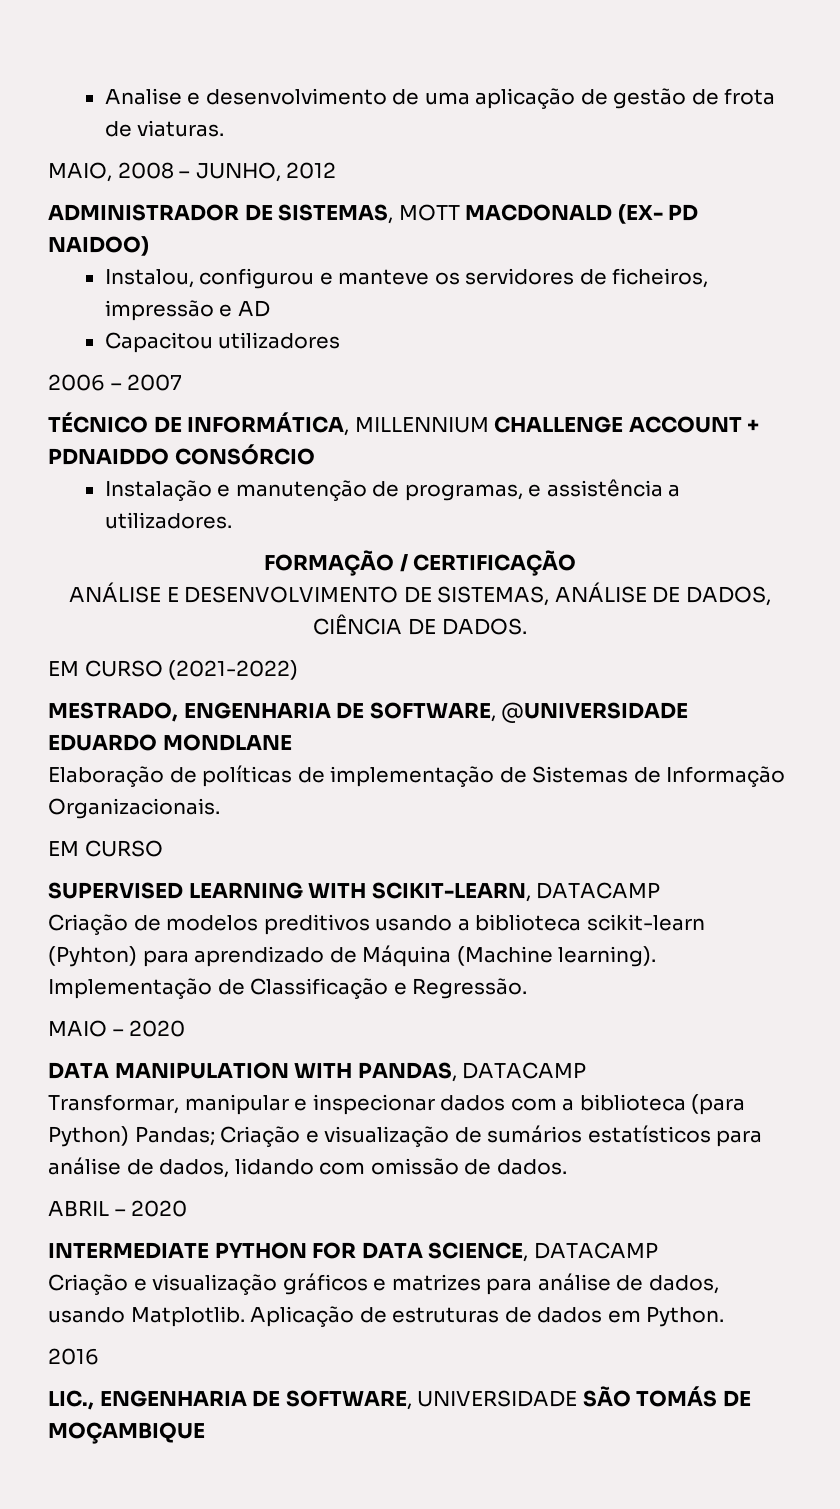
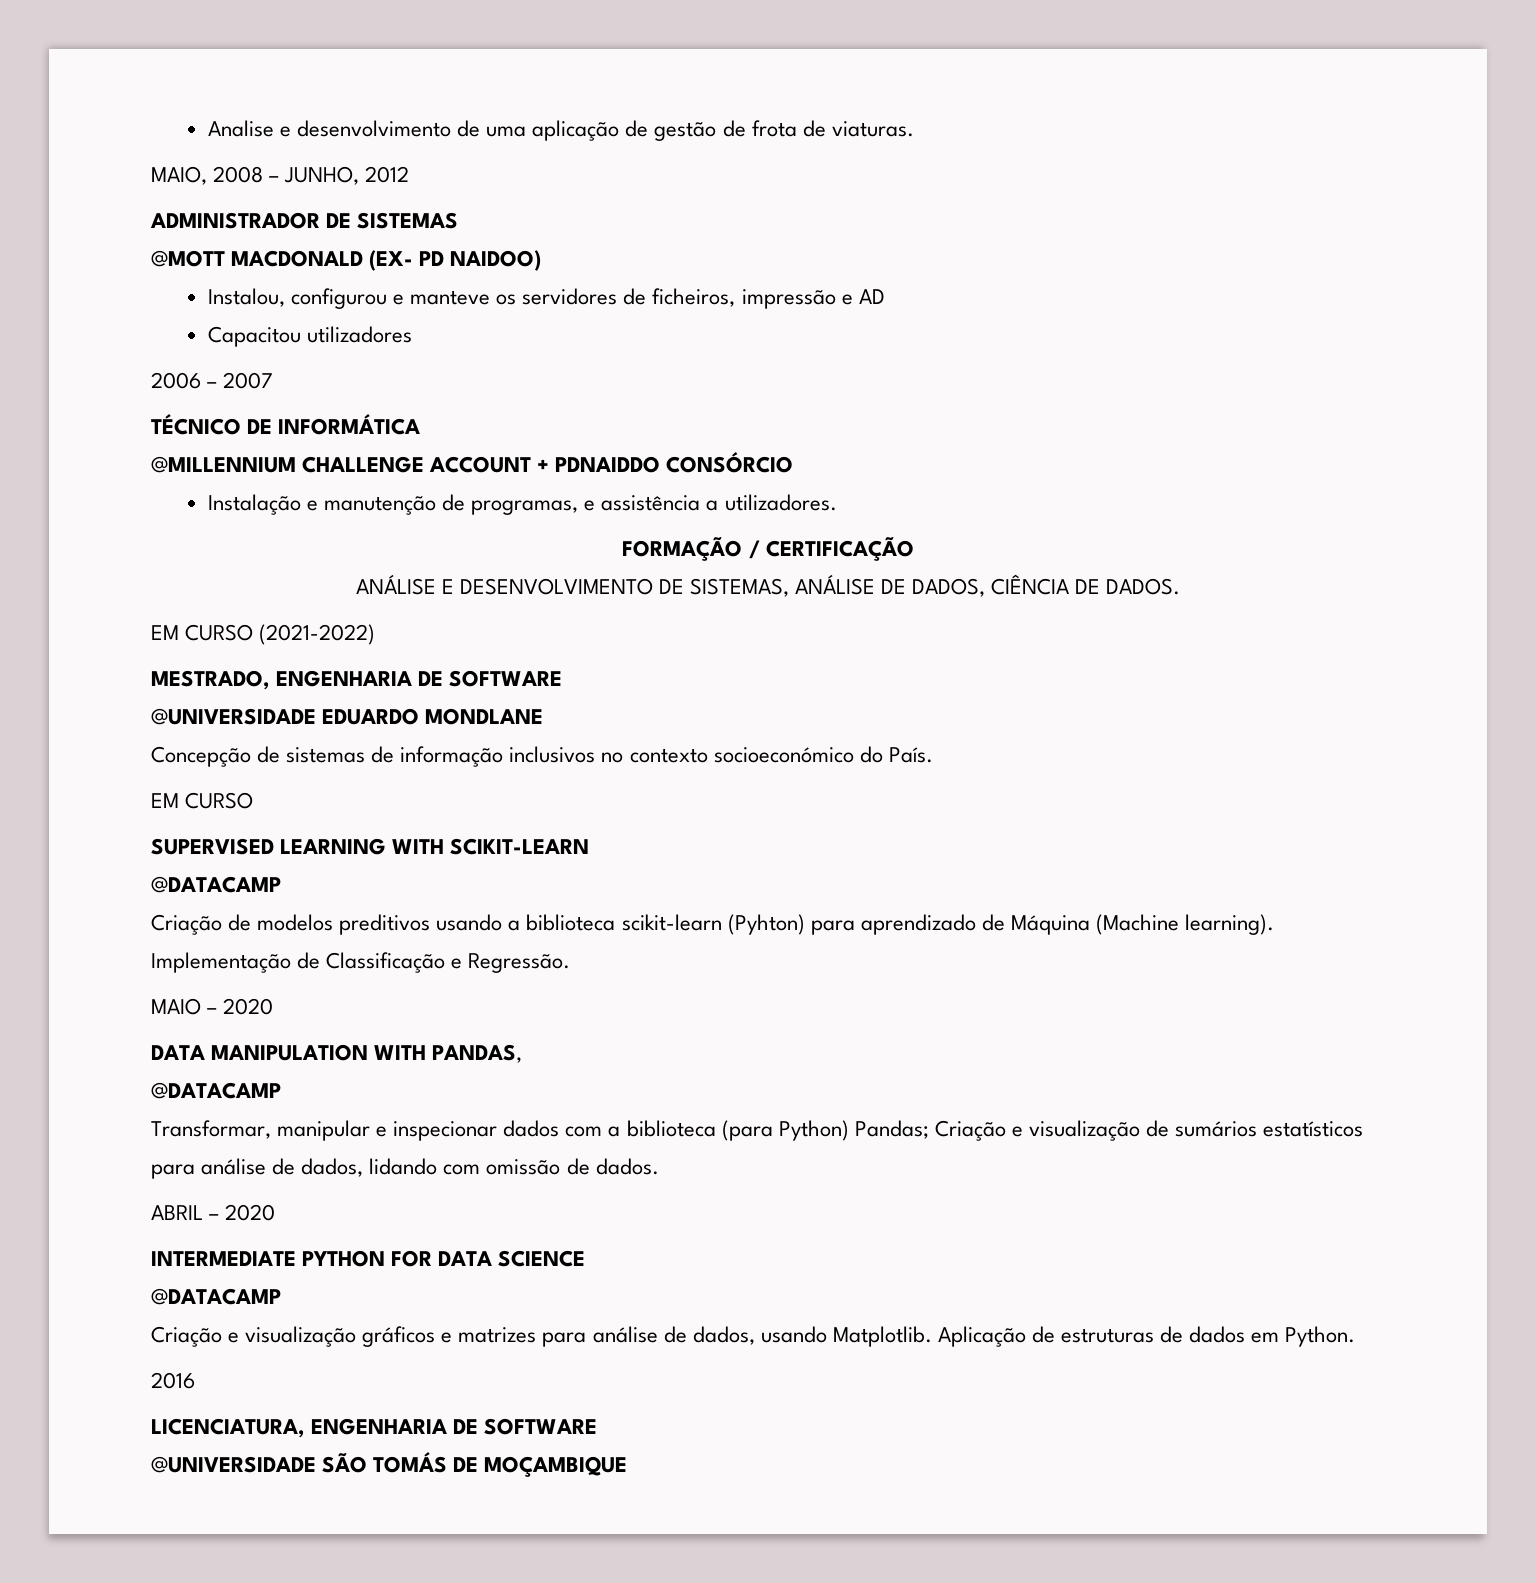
- ADMINISTRADOR DE SISTEMAS, MOTT MACDONALD (EX- PD NAIDOO)
+ ADMINISTRADOR DE SISTEMAS
+ @MOTT MACDONALD (EX- PD NAIDOO)
- TÉCNICO DE INFORMÁTICA, MILLENNIUM CHALLENGE ACCOUNT + PDNAIDDO CONSÓRCIO
+ TÉCNICO DE INFORMÁTICA
+ @MILLENNIUM CHALLENGE ACCOUNT + PDNAIDDO CONSÓRCIO
- MESTRADO, ENGENHARIA DE SOFTWARE, @UNIVERSIDADE EDUARDO MONDLANE
+ MESTRADO, ENGENHARIA DE SOFTWARE
+ @UNIVERSIDADE EDUARDO MONDLANE
- Elaboração de políticas de implementação de Sistemas de Informação Organizacionais.
+ Concepção de sistemas de informação inclusivos no contexto socioeconómico do País.
- SUPERVISED LEARNING WITH SCIKIT-LEARN, DATACAMP
+ SUPERVISED LEARNING WITH SCIKIT-LEARN
+ @DATACAMP
- DATA MANIPULATION WITH PANDAS, DATACAMP
+ DATA MANIPULATION WITH PANDAS,
+ @DATACAMP
- INTERMEDIATE PYTHON FOR DATA SCIENCE, DATACAMP
+ INTERMEDIATE PYTHON FOR DATA SCIENCE
+ @DATACAMP
- LIC., ENGENHARIA DE SOFTWARE, UNIVERSIDADE SÃO TOMÁS DE MOÇAMBIQUE
+ LICENCIATURA, ENGENHARIA DE SOFTWARE
+ @UNIVERSIDADE SÃO TOMÁS DE MOÇAMBIQUE

